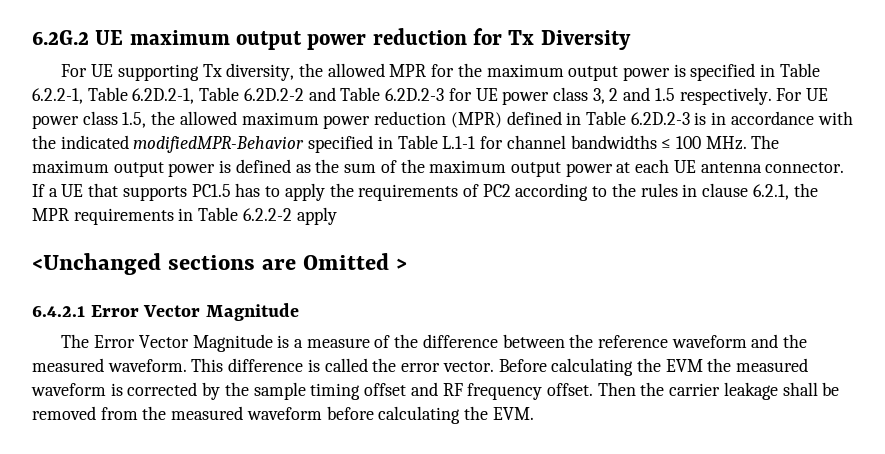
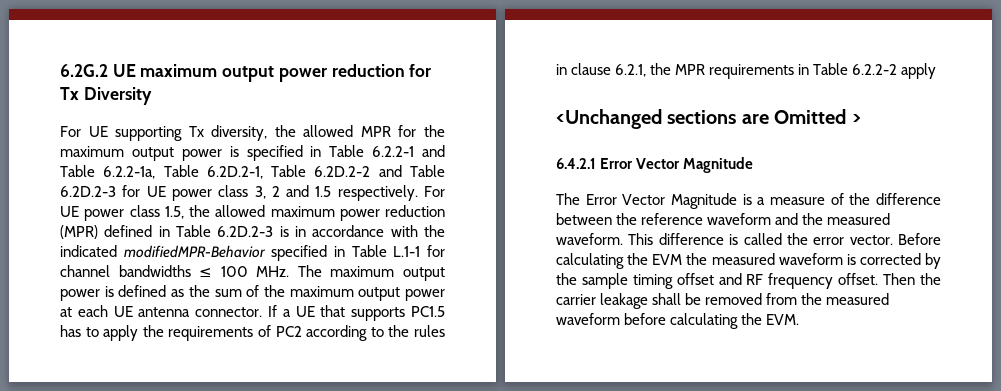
- For UE supporting Tx diversity, the allowed MPR for the maximum output power is specified in Table 6.2.2-1, Table 6.2D.2-1, Table 6.2D.2-2 and Table 6.2D.2-3 for UE power class 3, 2 and 1.5 respectively.
+ For UE supporting Tx diversity, the allowed MPR for the maximum output power is specified in Table 6.2.2-1 and Table 6.2.2-1a, Table 6.2D.2-1, Table 6.2D.2-2 and Table 6.2D.2-3 for UE power class 3, 2 and 1.5 respectively.

